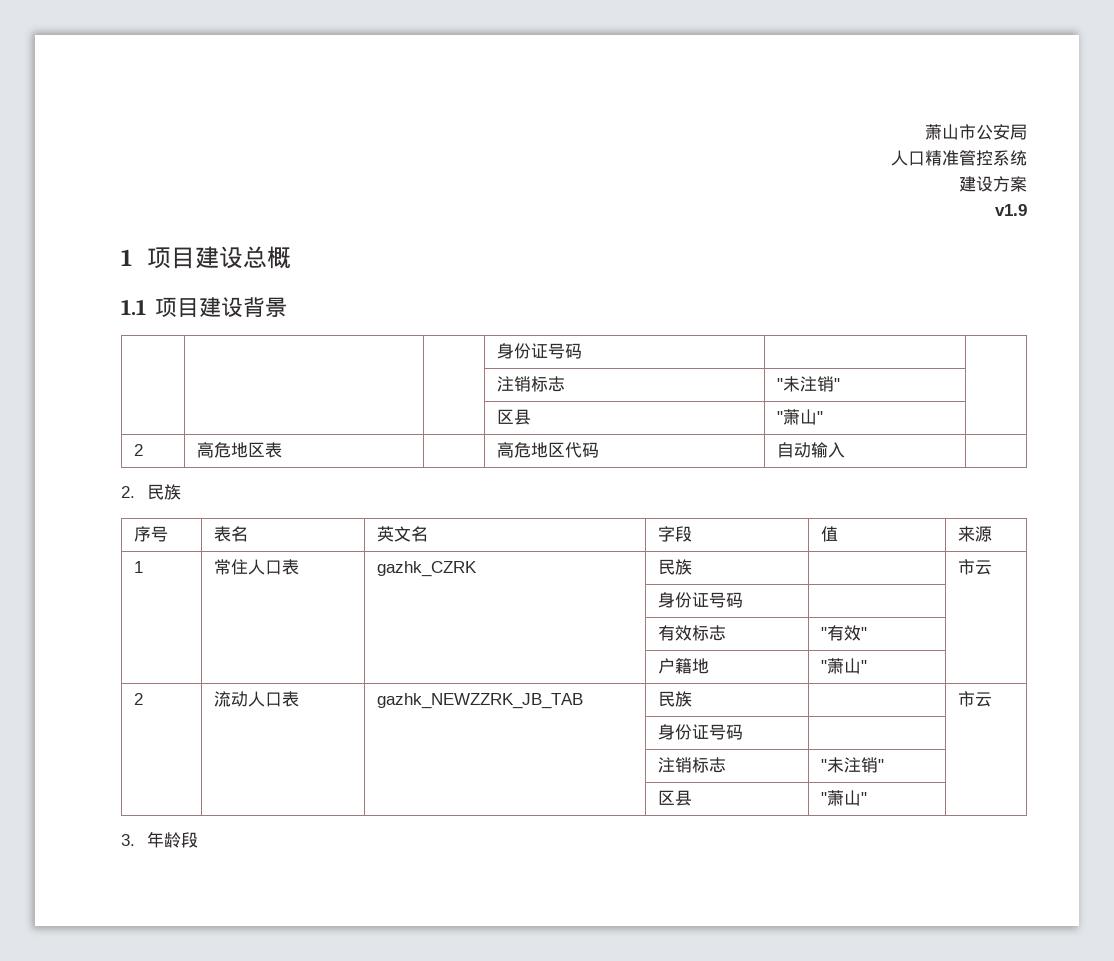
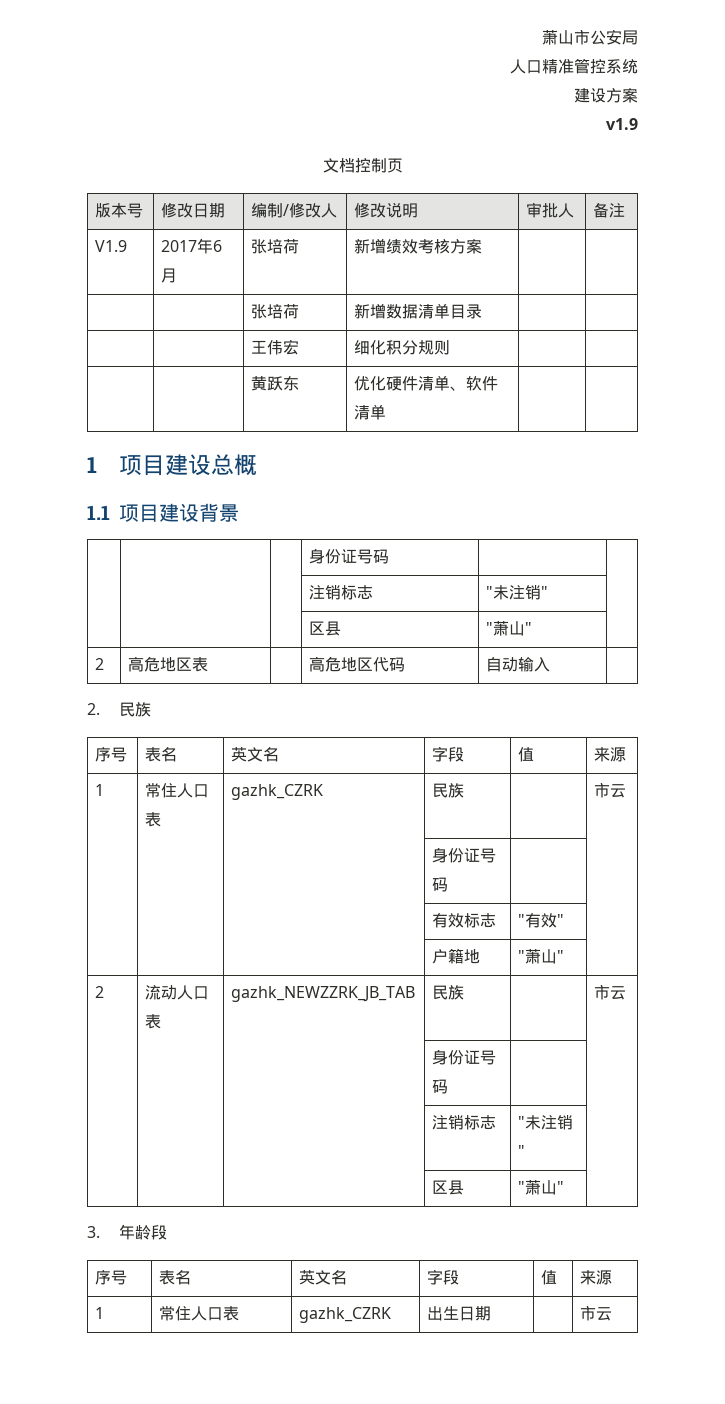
+ 文档控制页
+ 版本号 | 修改日期 | 编制/修改人 | 修改说明 | 审批人 | 备注
+ V1.9 | 2017年6月 | 张培荷 | 新增绩效考核方案 | |
+ | | 张培荷 | 新增数据清单目录 | |
+ | | 王伟宏 | 细化积分规则 | |
+ | | 黄跃东 | 优化硬件清单、软件清单 | |
  3.年龄段
+ 序号 | 表名 | 英文名 | 字段 | 值 | 来源
+ 1 | 常住人口表 | gazhk_CZRK | 出生日期 | | 市云

